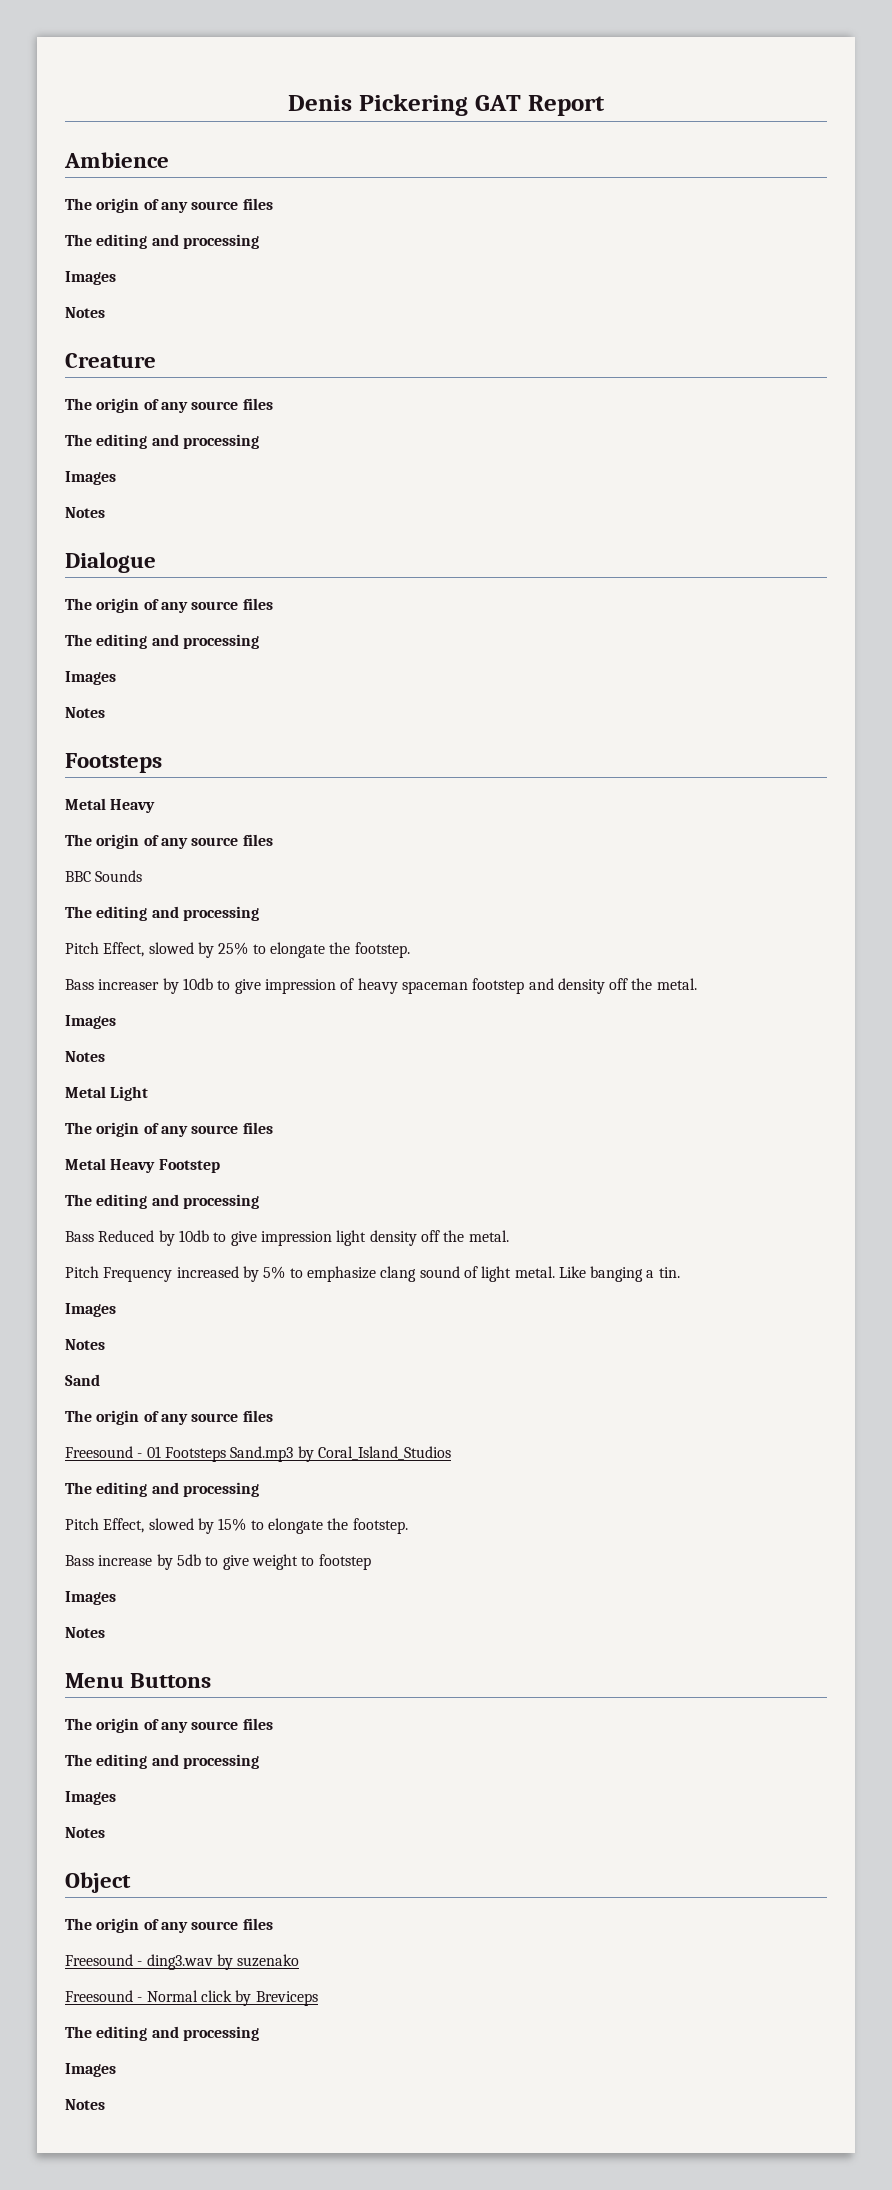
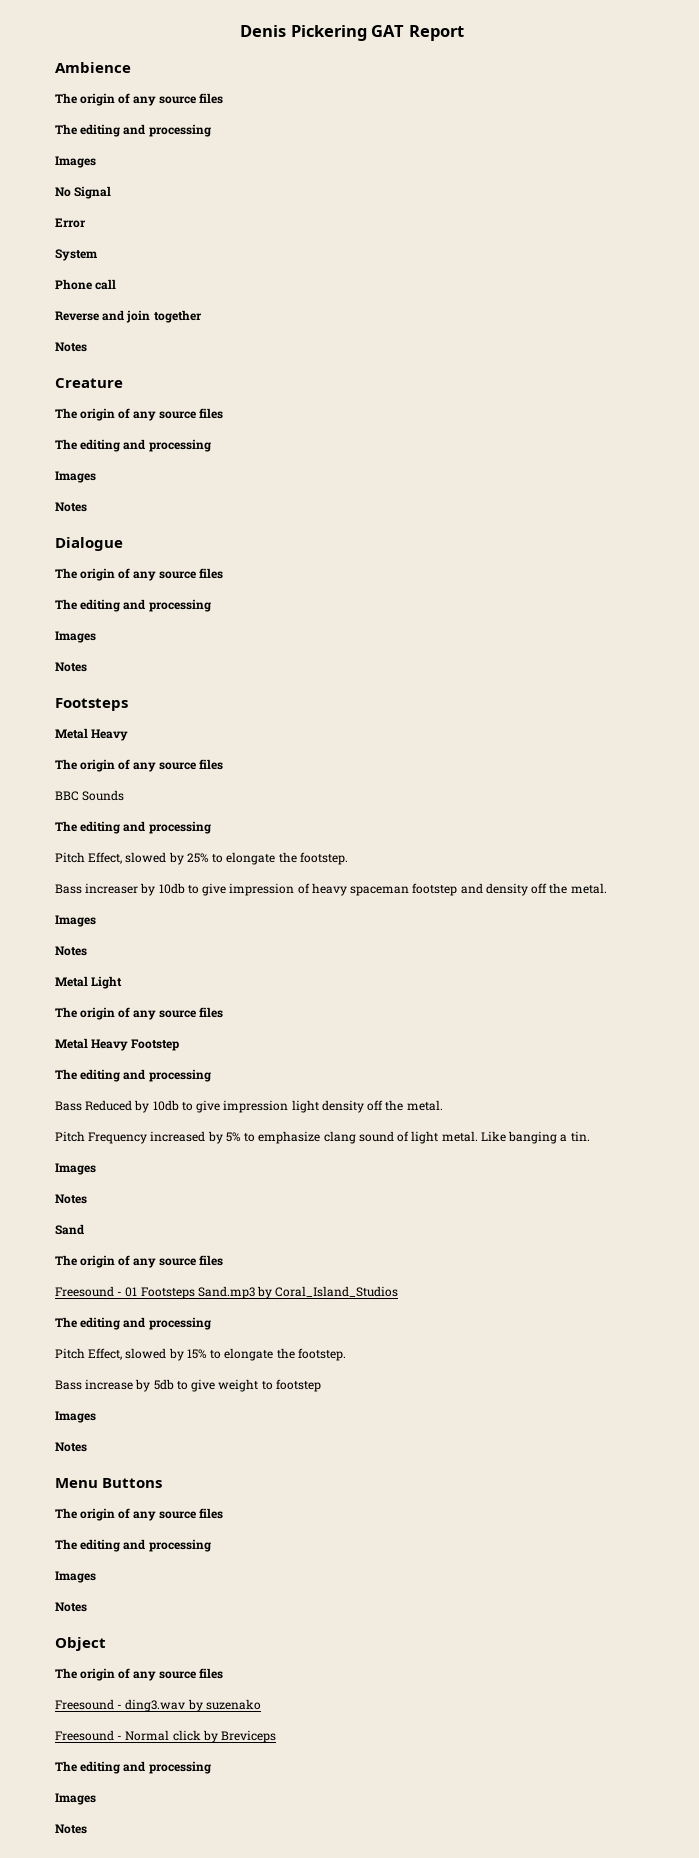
+ No Signal
+ Error
+ System
+ Phone call
+ Reverse and join together

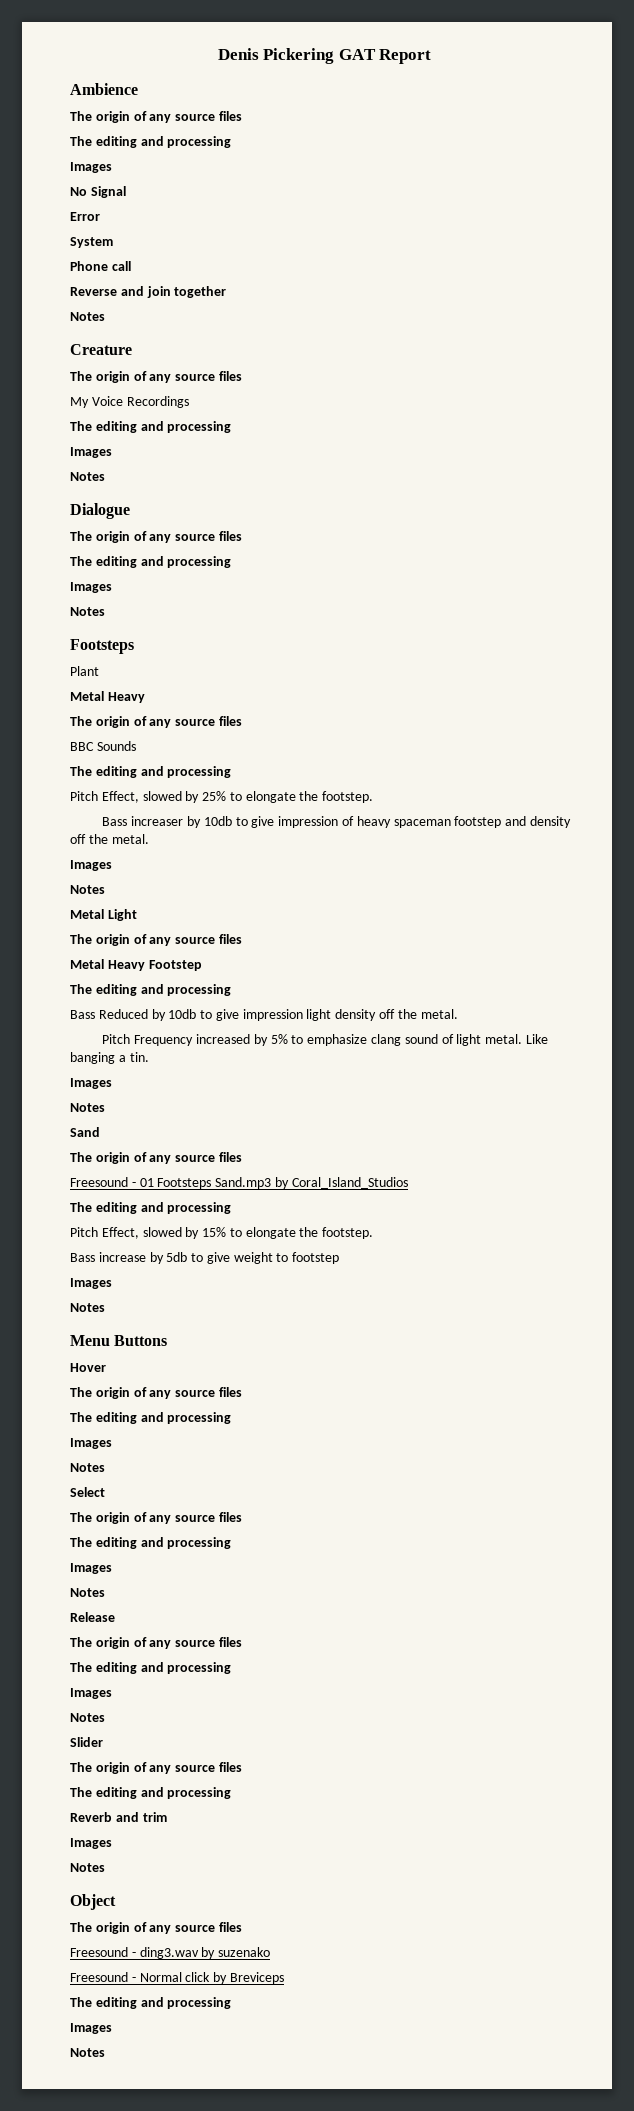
+ My Voice Recordings
+ Plant
+ Hover
+ Select
+ The origin of any source files
+ The editing and processing
+ Images
+ Notes
+ Release
+ The origin of any source files
+ The editing and processing
+ Images
+ Notes
+ Slider
+ The origin of any source files
+ The editing and processing
+ Reverb and trim
+ Images
+ Notes

